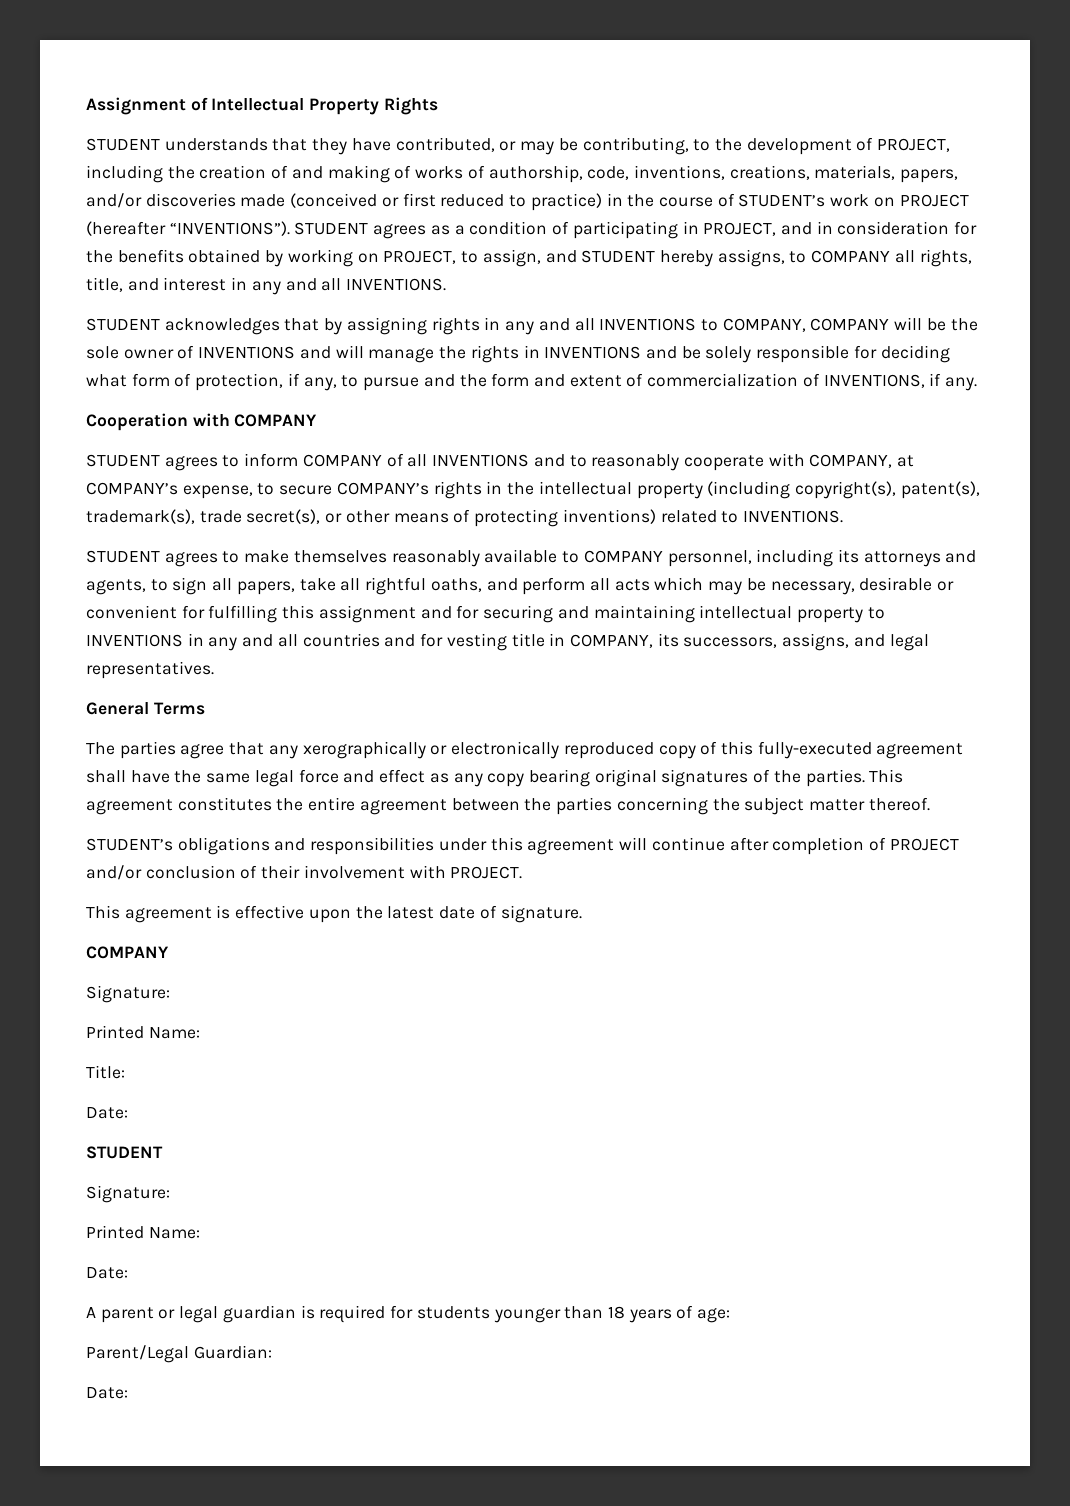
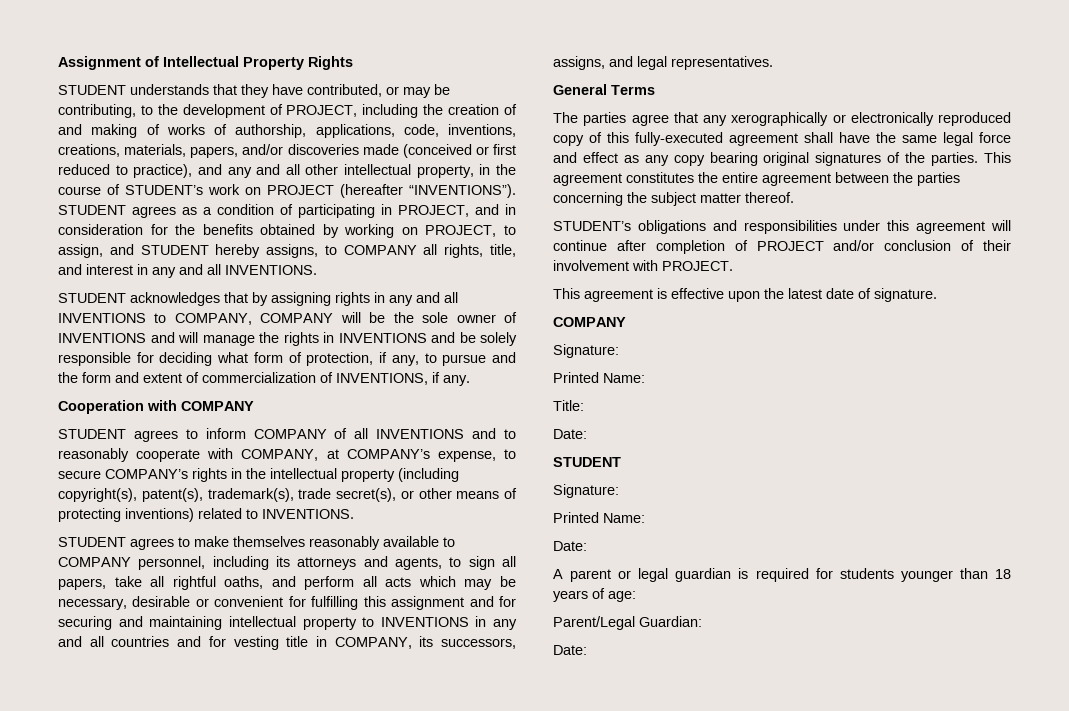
- STUDENT understands that they have contributed, or may be contributing, to the development of PROJECT, including the creation of and making of works of authorship, code, inventions, creations, materials, papers, and/or discoveries made (conceived or first reduced to practice) in the course of STUDENT’s work on PROJECT (hereafter “INVENTIONS”).
+ STUDENT understands that they have contributed, or may be contributing, to the development of PROJECT, including the creation of and making of works of authorship, applications, code, inventions, creations, materials, papers, and/or discoveries made (conceived or first reduced to practice), and any and all other intellectual property, in the course of STUDENT’s work on PROJECT (hereafter “INVENTIONS”).

